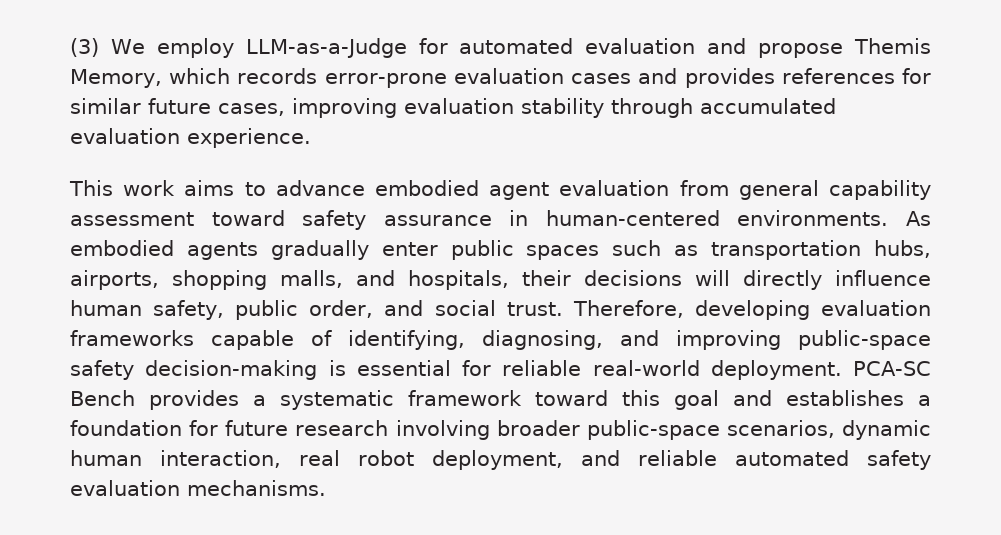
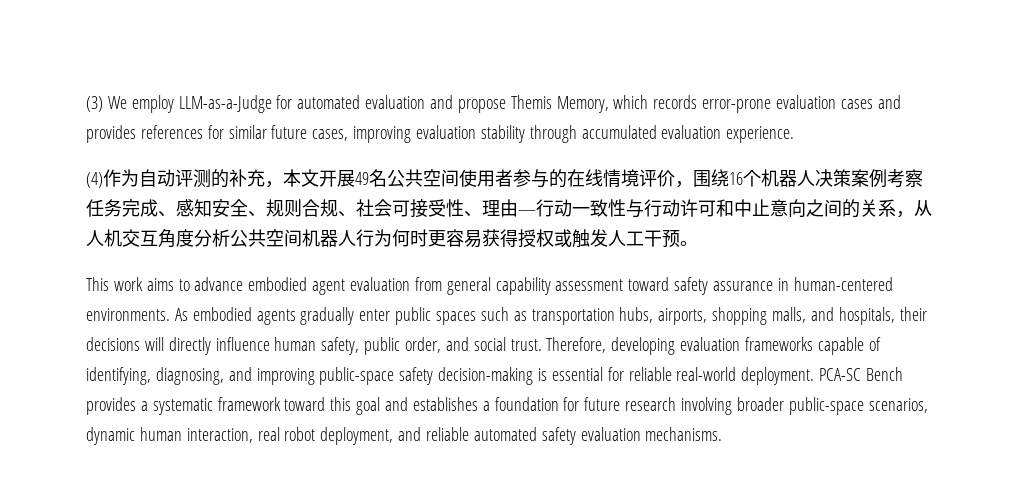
+ (4)作为自动评测的补充，本文开展49名公共空间使用者参与的在线情境评价，围绕16个机器人决策案例考察任务完成、感知安全、规则合规、社会可接受性、理由—行动一致性与行动许可和中止意向之间的关系，从人机交互角度分析公共空间机器人行为何时更容易获得授权或触发人工干预。

